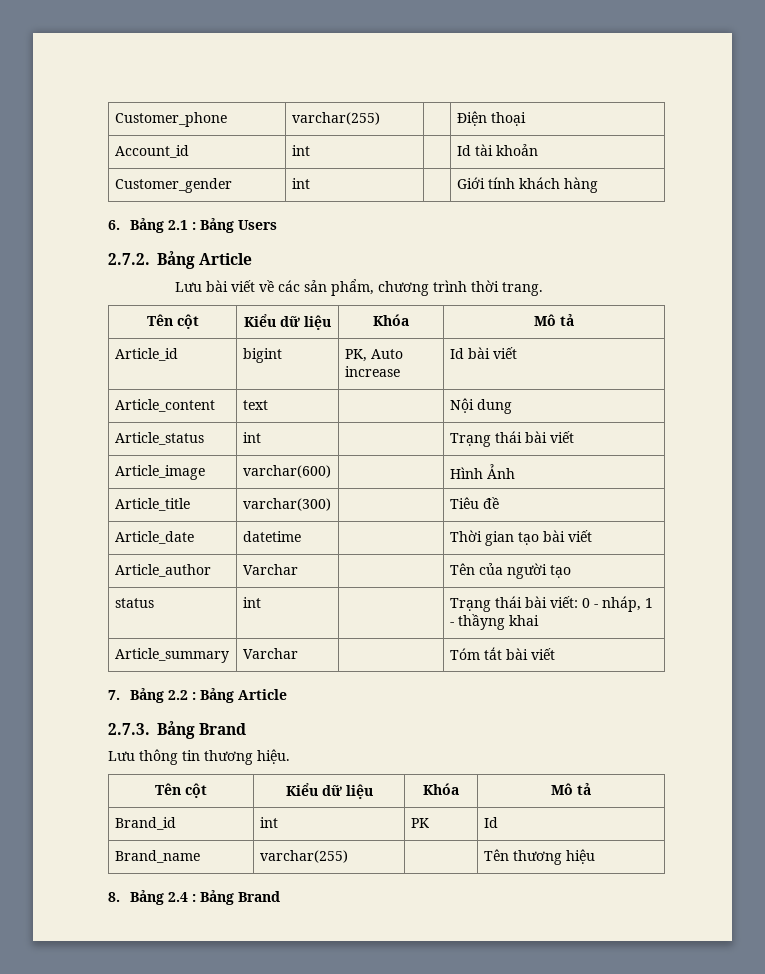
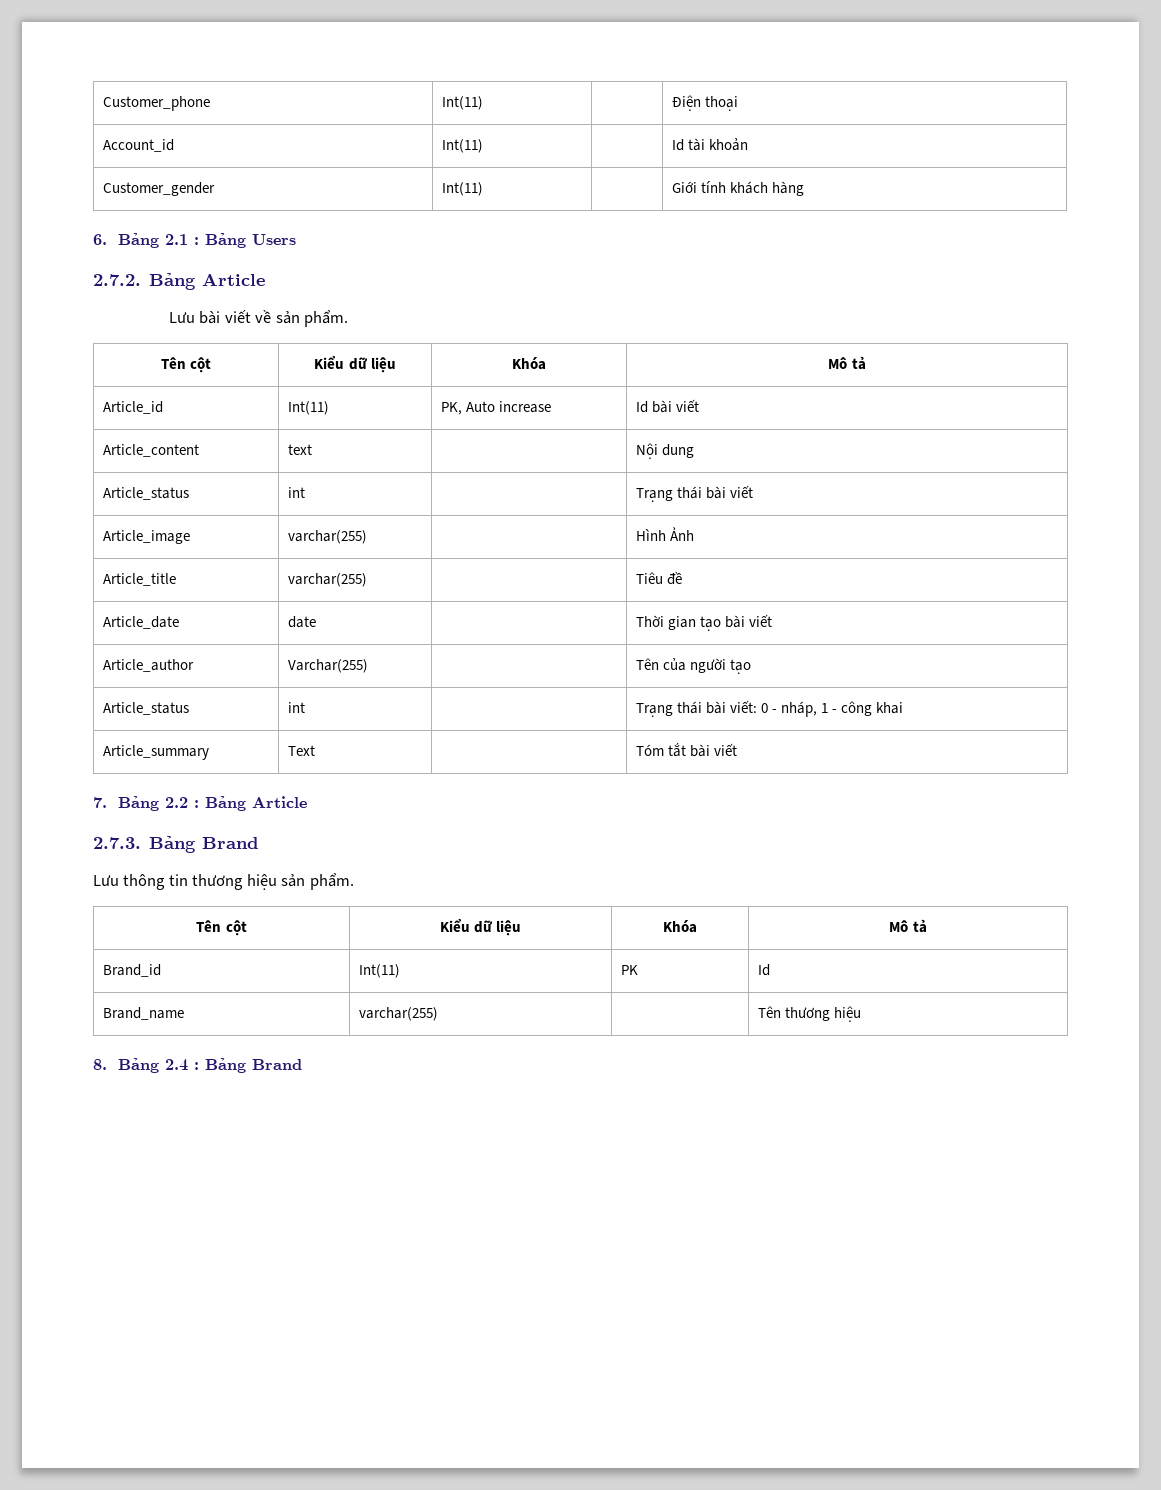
- Customer_phone | varchar(255) | | Điện thoại
+ Customer_phone | Int(11) | | Điện thoại
- Account_id | int | | Id tài khoản
+ Account_id | Int(11) | | Id tài khoản
- Customer_gender | int | | Giới tính khách hàng
+ Customer_gender | Int(11) | | Giới tính khách hàng
- Lưu bài viết về các sản phẩm, chương trình thời trang.
+ Lưu bài viết về sản phẩm.
- Article_id | bigint | PK, Auto increase | Id bài viết
+ Article_id | Int(11) | PK, Auto increase | Id bài viết
- Article_image | varchar(600) | | Hình Ảnh
+ Article_image | varchar(255) | | Hình Ảnh
- Article_title | varchar(300) | | Tiêu đề
+ Article_title | varchar(255) | | Tiêu đề
- Article_date | datetime | | Thời gian tạo bài viết
+ Article_date | date | | Thời gian tạo bài viết
- Article_author | Varchar | | Tên của người tạo
+ Article_author | Varchar(255) | | Tên của người tạo
- status | int | | Trạng thái bài viết: 0 - nháp, 1 - thầyng khai
+ Article_status | int | | Trạng thái bài viết: 0 - nháp, 1 - công khai
- Article_summary | Varchar | | Tóm tắt bài viết
+ Article_summary | Text | | Tóm tắt bài viết
- Lưu thông tin thương hiệu.
+ Lưu thông tin thương hiệu sản phẩm.
- Brand_id | int | PK | Id
+ Brand_id | Int(11) | PK | Id

